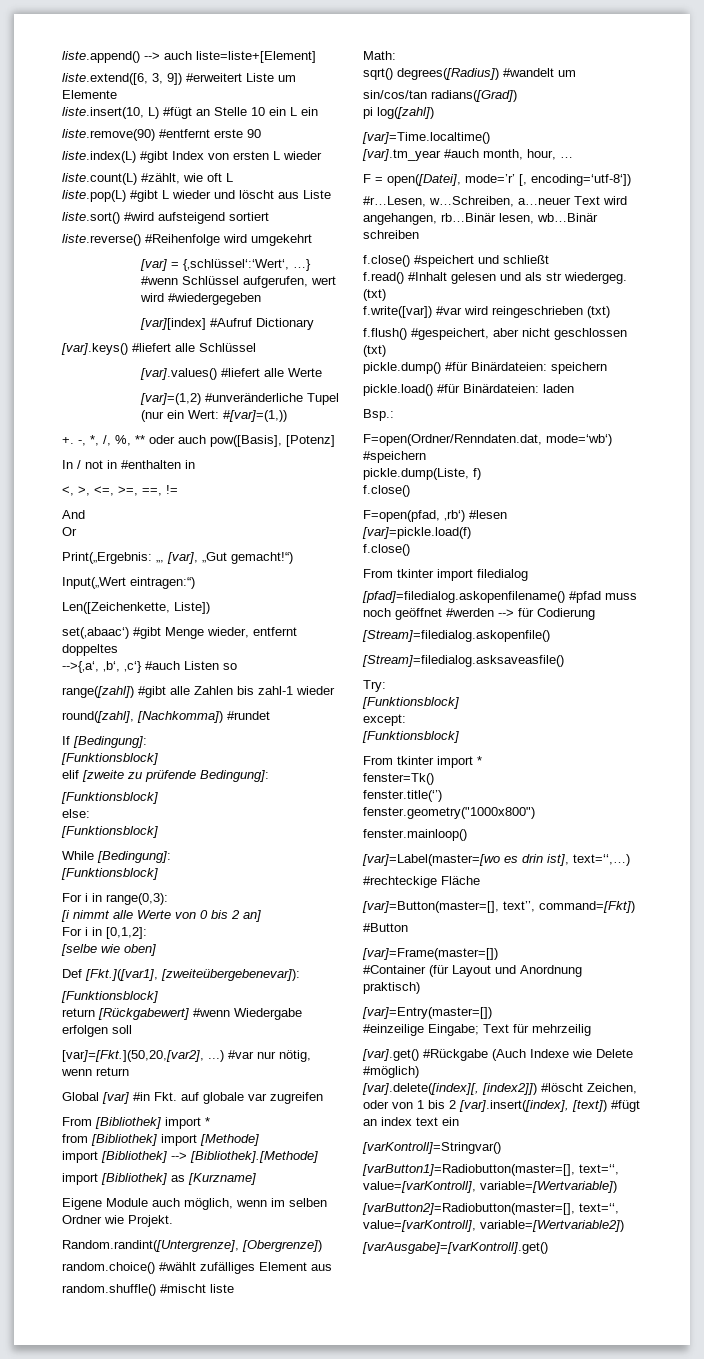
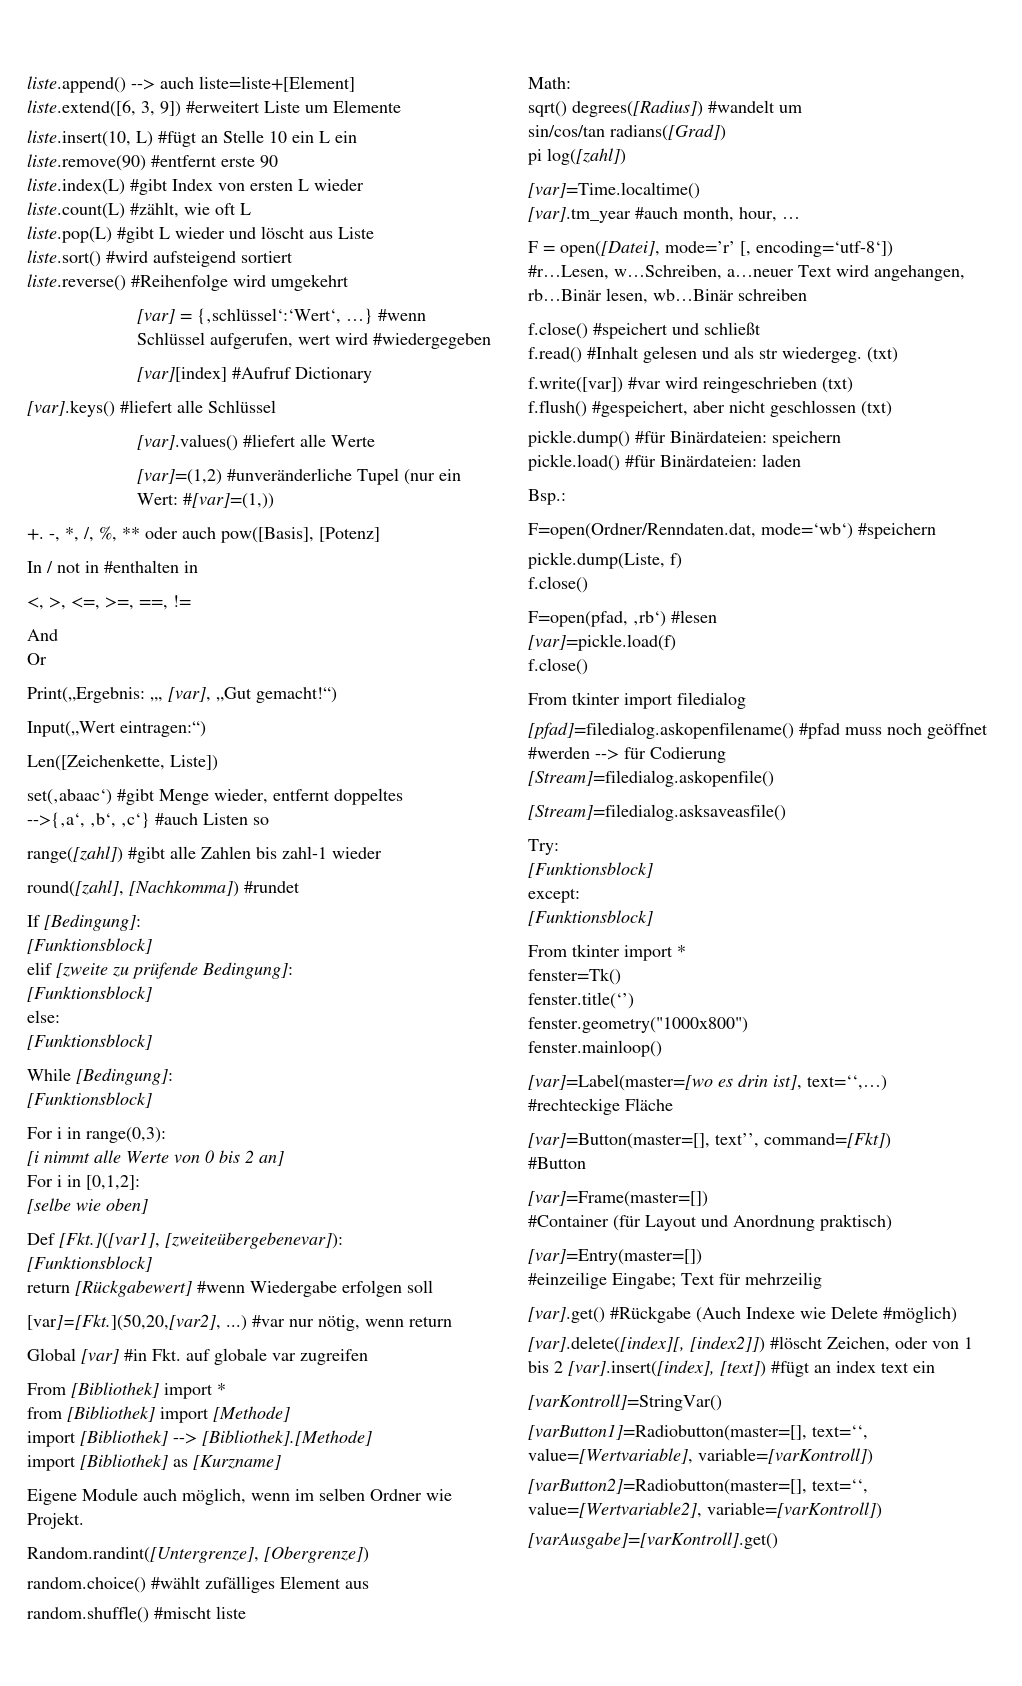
- [varKontroll]=Stringvar()
+ [varKontroll]=StringVar()
- [varButton1]=Radiobutton(master=[], text=‘‘, value=[varKontroll], variable=[Wertvariable])
+ [varButton1]=Radiobutton(master=[], text=‘‘, value=[Wertvariable], variable=[varKontroll])
- [varButton2]=Radiobutton(master=[], text=‘‘, value=[varKontroll], variable=[Wertvariable2])
+ [varButton2]=Radiobutton(master=[], text=‘‘, value=[Wertvariable2], variable=[varKontroll])

